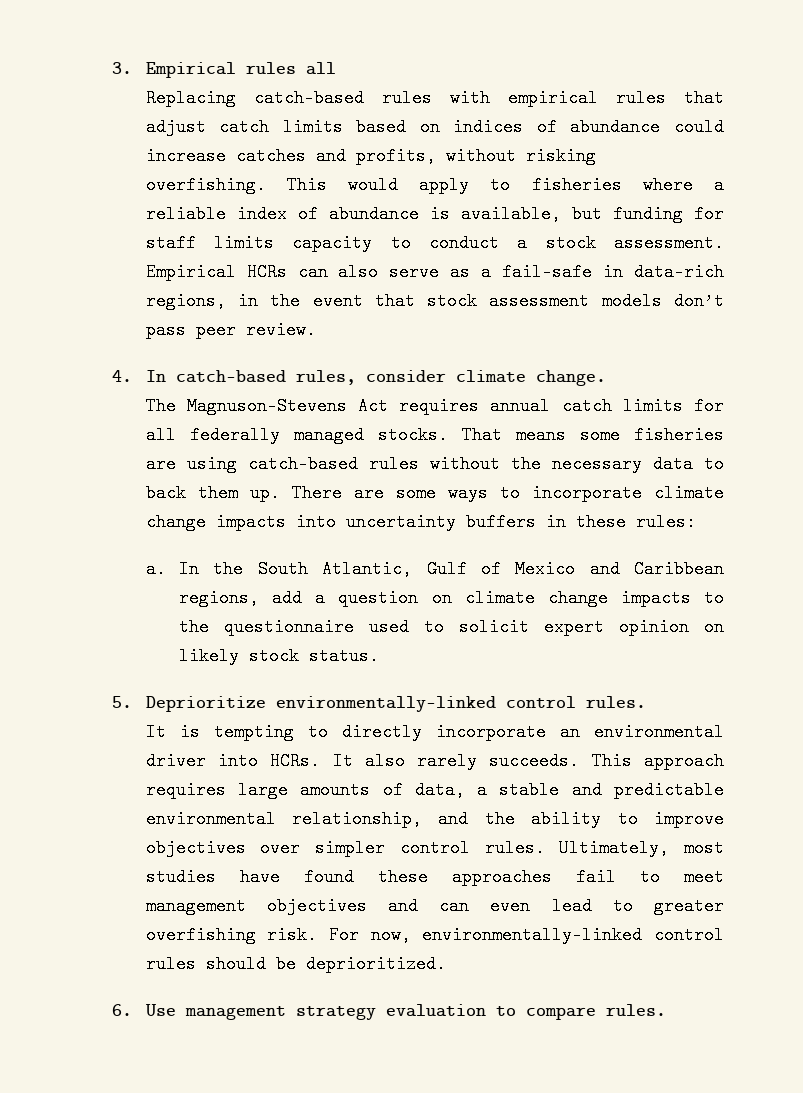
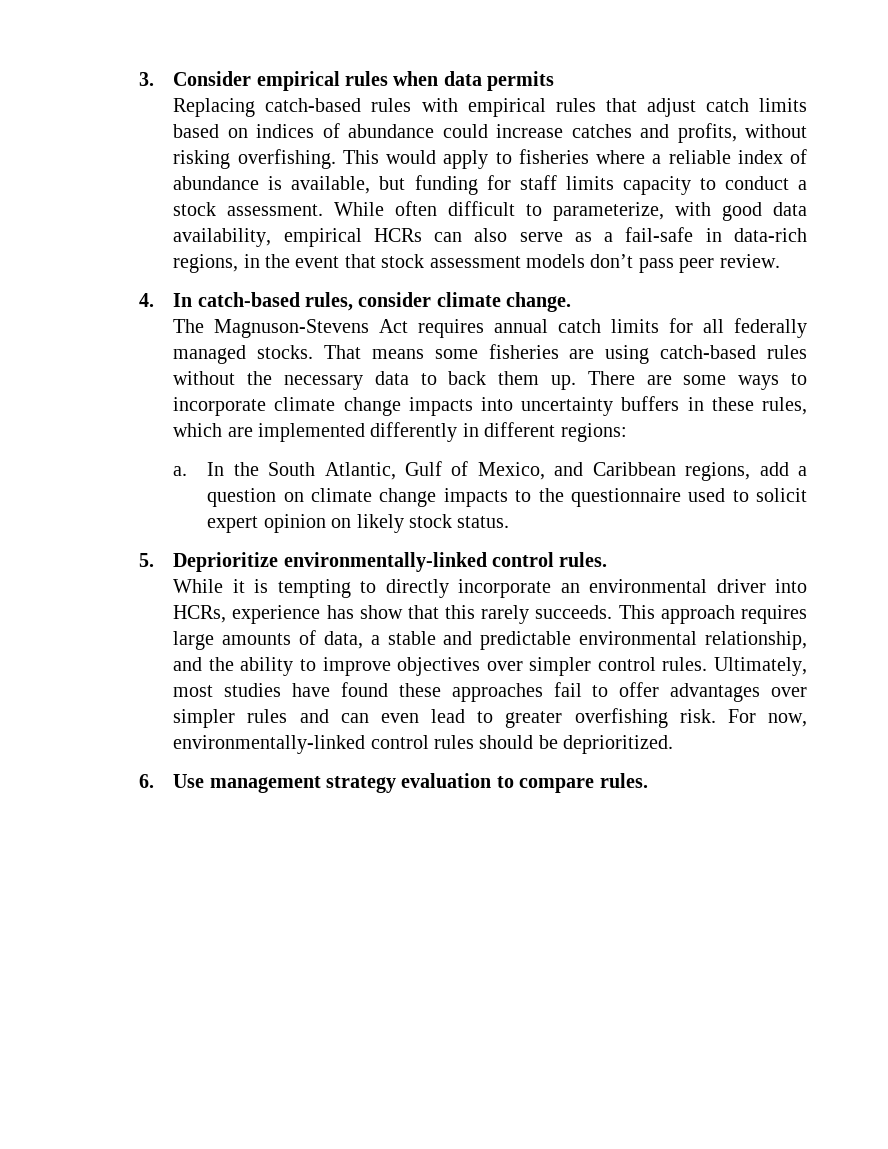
- 3. Empirical rules all
+ 3. Consider empirical rules when data permits
- Empirical HCRs can also serve as a fail-safe in data-rich regions, in the event that stock assessment models don’t pass peer review.
+ While often difficult to parameterize, with good data availability, empirical HCRs can also serve as a fail-safe in data-rich regions, in the event that stock assessment models don’t pass peer review.
- There are some ways to incorporate climate change impacts into uncertainty buffers in these rules:
+ There are some ways to incorporate climate change impacts into uncertainty buffers in these rules, which are implemented differently in different regions:
- In the South Atlantic, Gulf of Mexico and Caribbean regions, add a question on climate change impacts to the questionnaire used to solicit expert opinion on likely stock status.
+ In the South Atlantic, Gulf of Mexico, and Caribbean regions, add a question on climate change impacts to the questionnaire used to solicit expert opinion on likely stock status.
- It is tempting to directly incorporate an environmental driver into HCRs. It also rarely succeeds.
+ While it is tempting to directly incorporate an environmental driver into HCRs, experience has show that this rarely succeeds.
- Ultimately, most studies have found these approaches fail to meet management objectives and can even lead to greater overfishing risk.
+ Ultimately, most studies have found these approaches fail to offer advantages over simpler rules and can even lead to greater overfishing risk.

